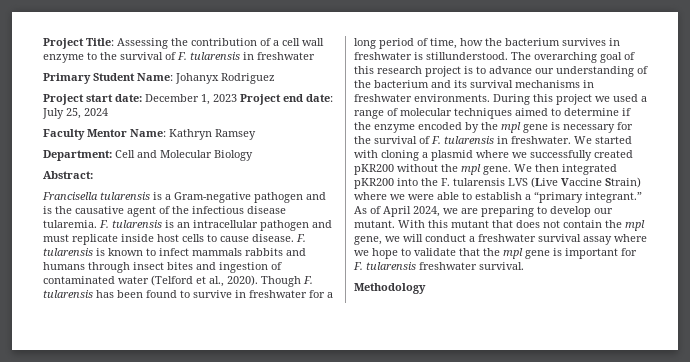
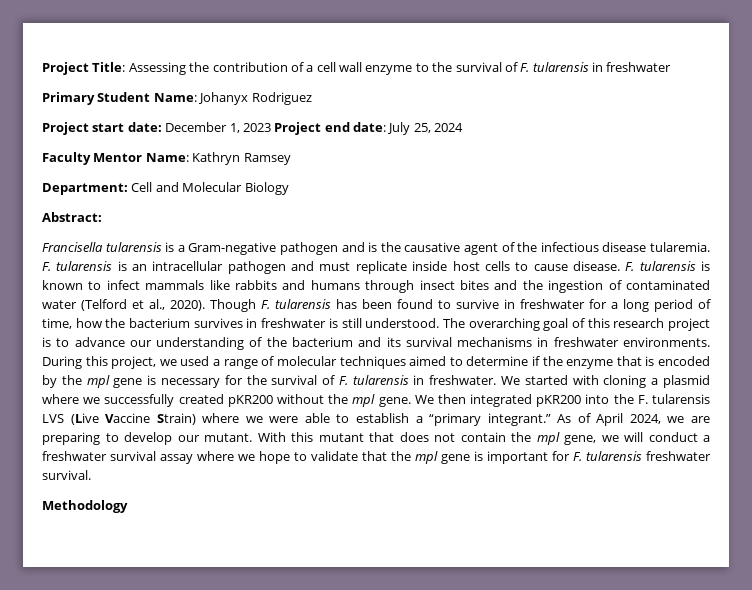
- F. tularensis is known to infect mammals rabbits and humans through insect bites and ingestion of contaminated water (Telford et al., 2020).
+ F. tularensis is known to infect mammals like rabbits and humans through insect bites and the ingestion of contaminated water (Telford et al., 2020).
- Though F. tularensis has been found to survive in freshwater for a long period of time, how the bacterium survives in freshwater is stillunderstood.
+ Though F. tularensis has been found to survive in freshwater for a long period of time, how the bacterium survives in freshwater is still understood.
- During this project we used a range of molecular techniques aimed to determine if the enzyme encoded by the mpl gene is necessary for the survival of F. tularensis in freshwater.
+ During this project, we used a range of molecular techniques aimed to determine if the enzyme that is encoded by the mpl gene is necessary for the survival of F. tularensis in freshwater.

